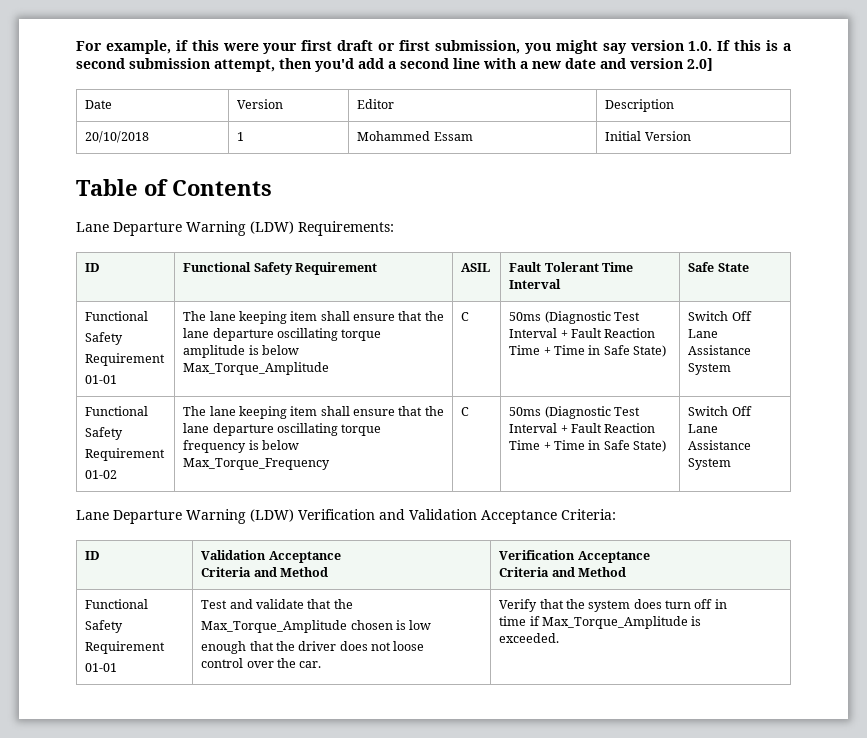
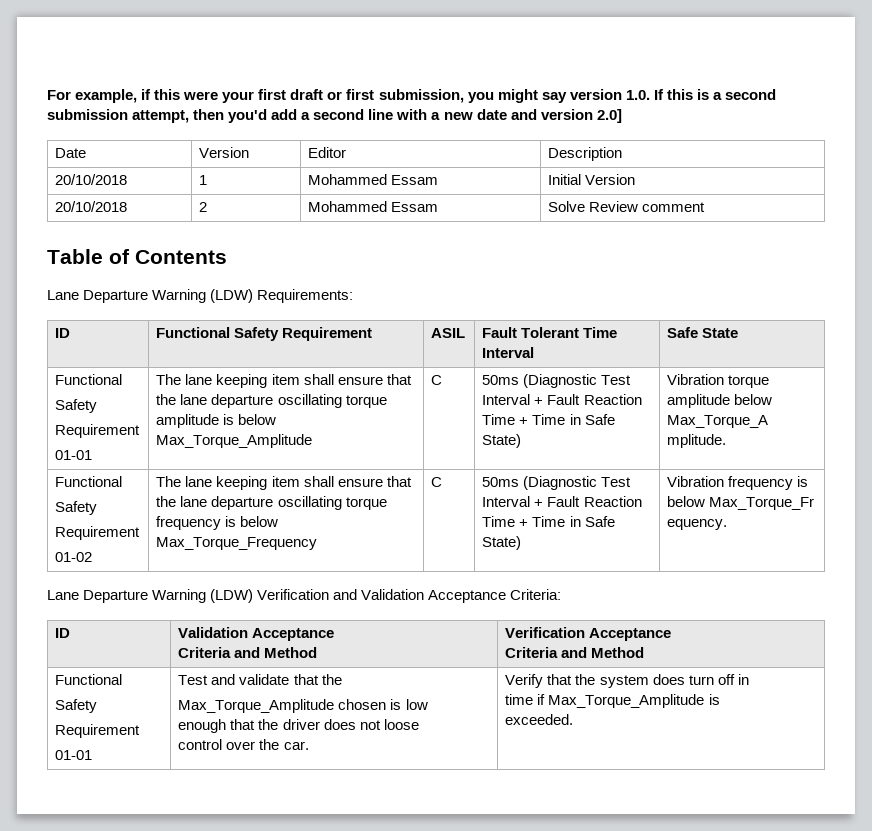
+ 20/10/2018 | 2 | Mohammed Essam | Solve Review comment
  ID | Functional Safety Requirement | ASIL | Fault Tolerant Time Interval | Safe State
  Functional
  Safety
  Requirement
- 01-01 | The lane keeping item shall ensure that the lane departure oscillating torque amplitude is below Max_Torque_Amplitude | C | 50ms (Diagnostic Test Interval + Fault Reaction Time + Time in Safe State) | Switch Off Lane Assistance System
+ 01-01 | The lane keeping item shall ensure that the lane departure oscillating torque amplitude is below Max_Torque_Amplitude | C | 50ms (Diagnostic Test Interval + Fault Reaction Time + Time in Safe State) | Vibration torque amplitude below Max_Torque_A mplitude.
  Functional
  Safety
  Requirement
- 01-02 | The lane keeping item shall ensure that the lane departure oscillating torque frequency is below Max_Torque_Frequency | C | 50ms (Diagnostic Test Interval + Fault Reaction Time + Time in Safe State) | Switch Off Lane Assistance System
+ 01-02 | The lane keeping item shall ensure that the lane departure oscillating torque frequency is below Max_Torque_Frequency | C | 50ms (Diagnostic Test Interval + Fault Reaction Time + Time in Safe State) | Vibration frequency is below Max_Torque_Fr equency.

